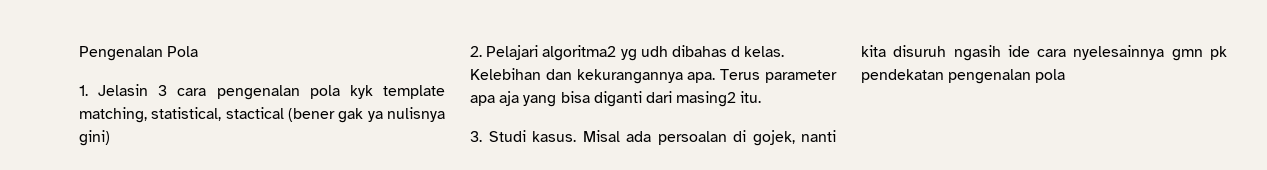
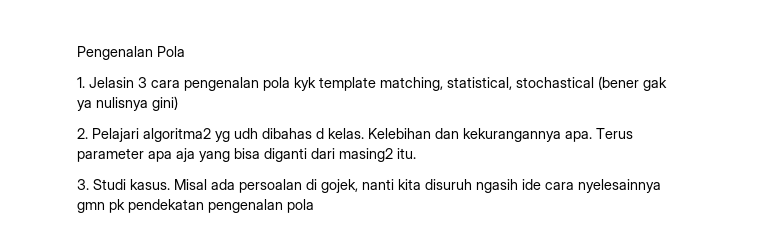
- 1. Jelasin 3 cara pengenalan pola kyk template matching, statistical, stactical (bener gak ya nulisnya gini)
+ 1. Jelasin 3 cara pengenalan pola kyk template matching, statistical, stochastical (bener gak ya nulisnya gini)

